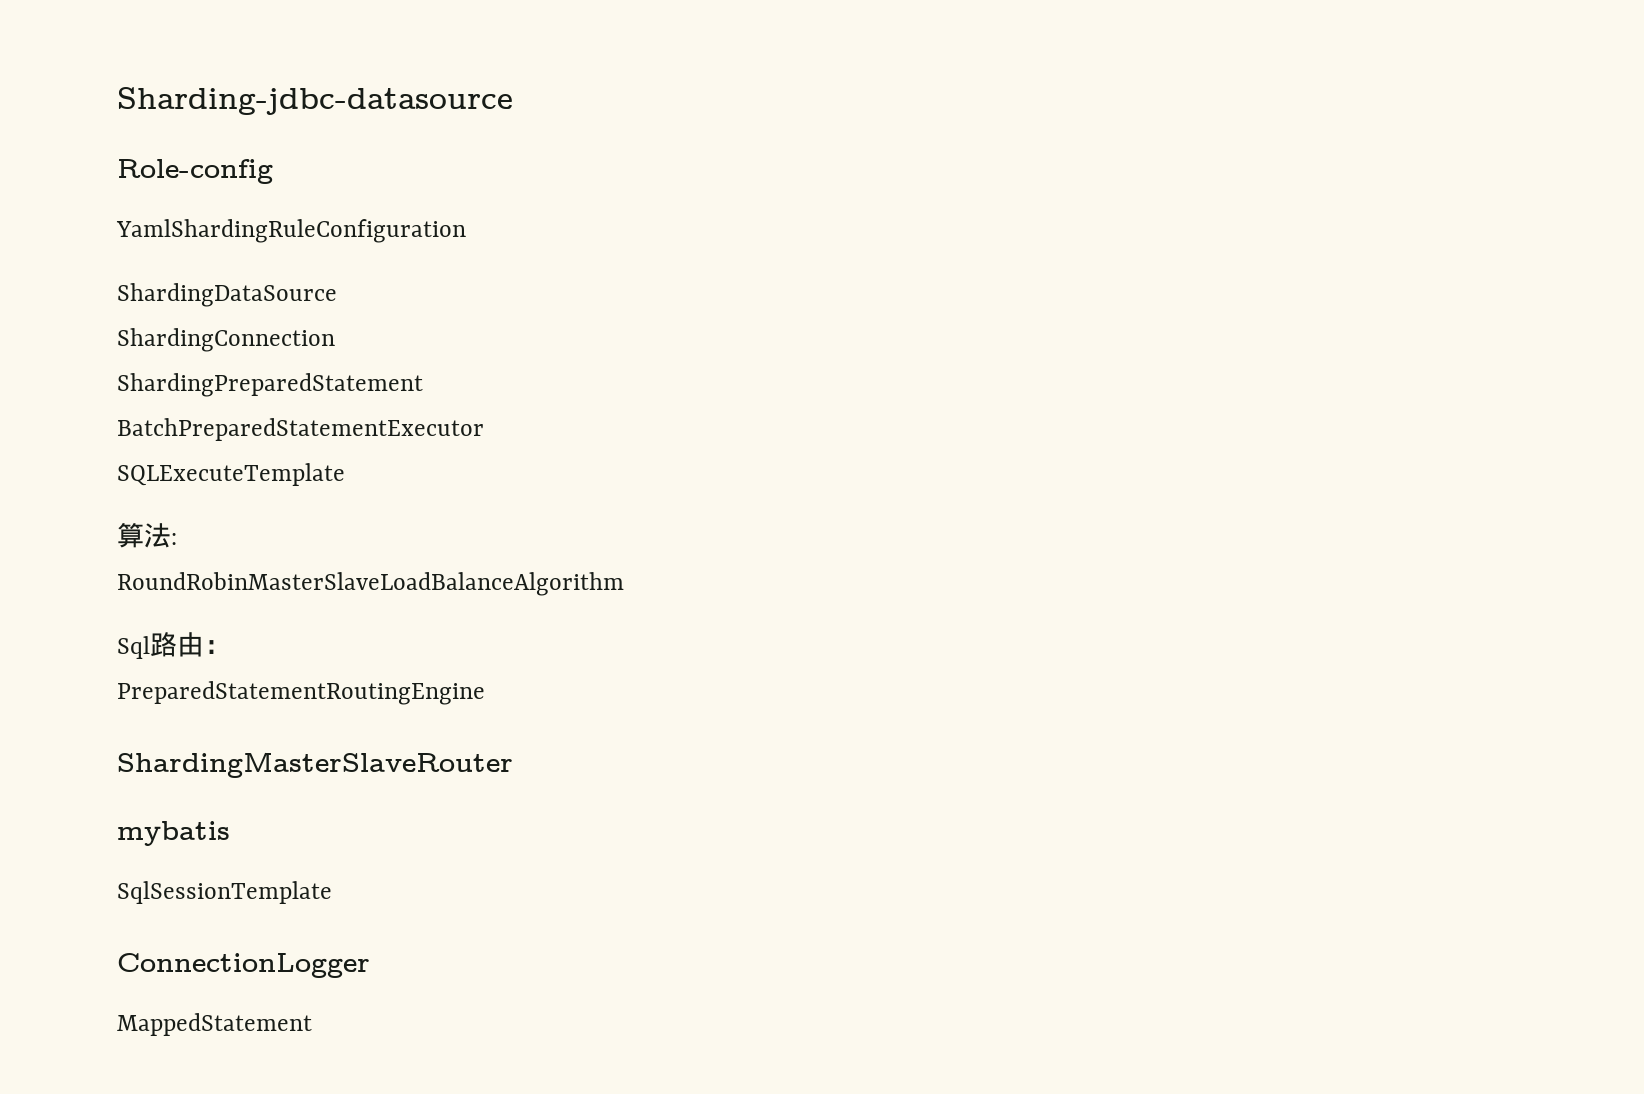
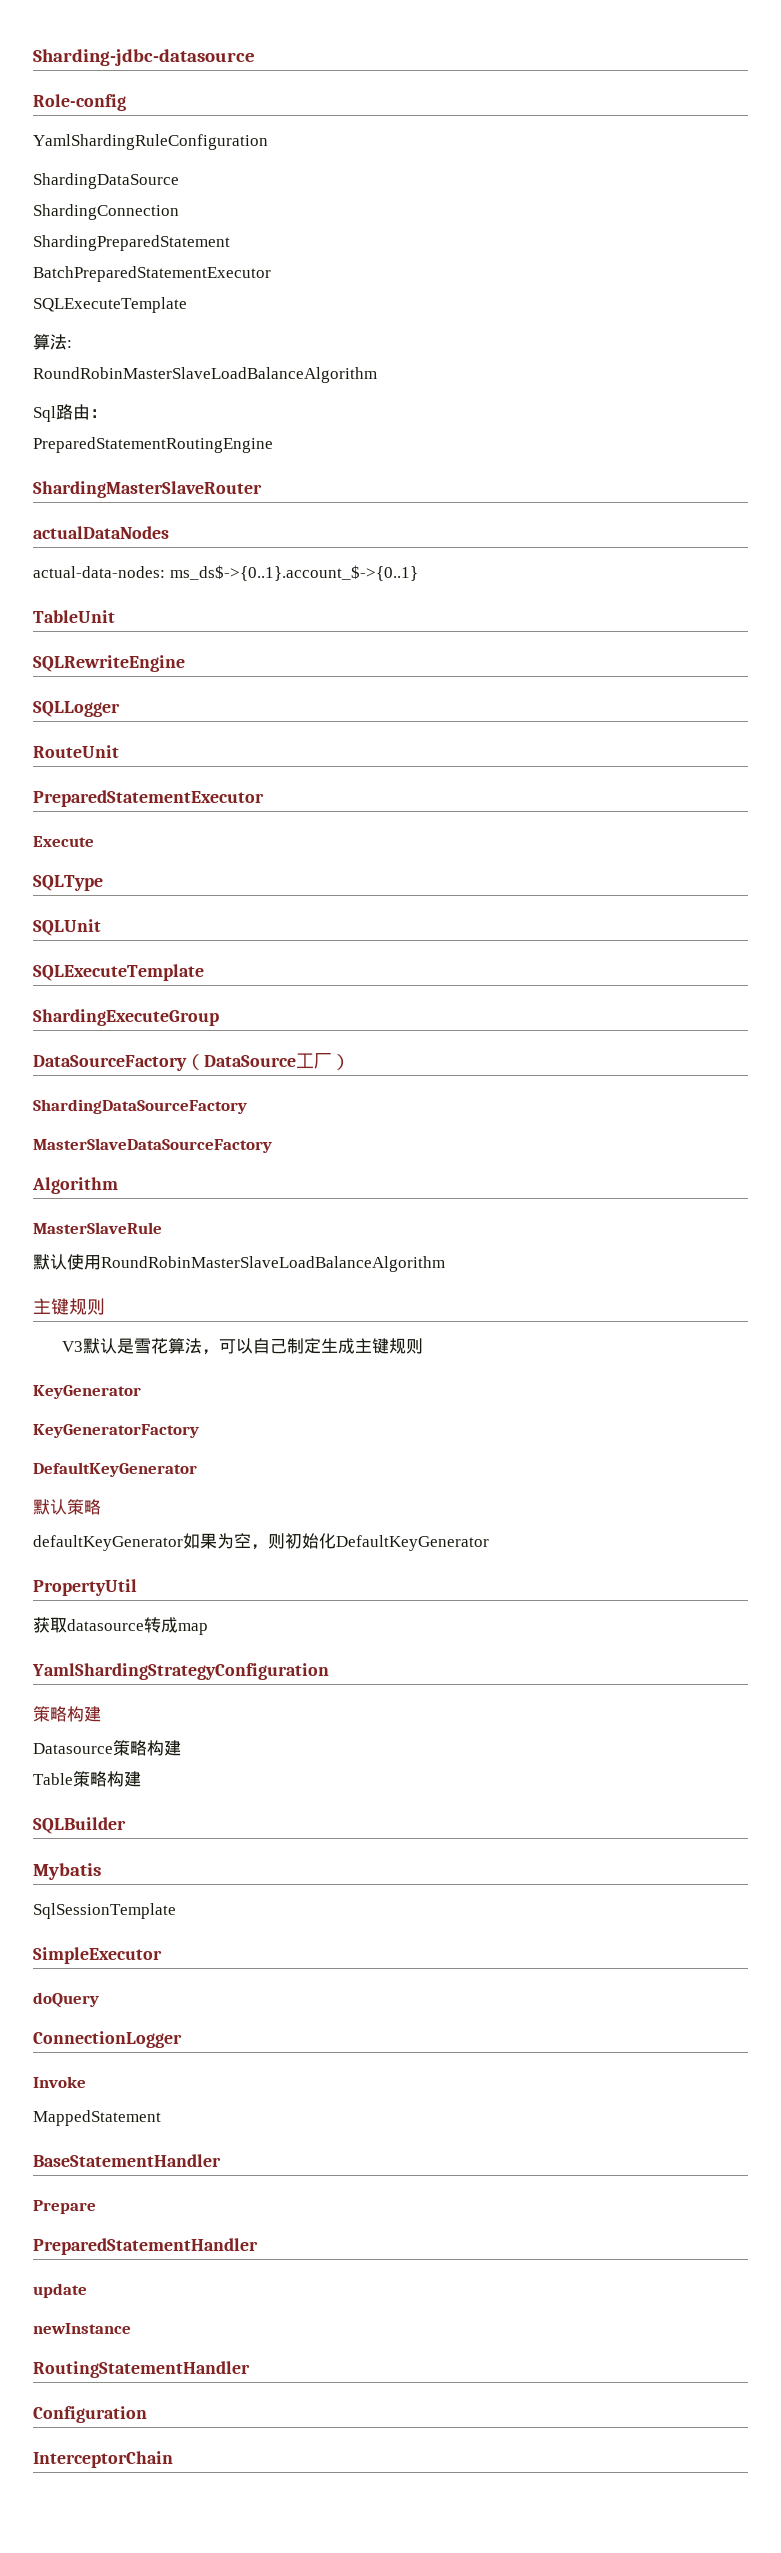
- mybatis
+ actualDataNodes
+ actual-data-nodes: ms_ds$->{0..1}.account_$->{0..1}
+ TableUnit
+ SQLRewriteEngine
+ SQLLogger
+ RouteUnit
+ PreparedStatementExecutor
+ Execute
+ SQLType
+ SQLUnit
+ SQLExecuteTemplate
+ ShardingExecuteGroup
+ DataSourceFactory（DataSource工厂）
+ ShardingDataSourceFactory
+ MasterSlaveDataSourceFactory
+ Algorithm
+ MasterSlaveRule
+ 默认使用RoundRobinMasterSlaveLoadBalanceAlgorithm
+ 主键规则
+ V3默认是雪花算法，可以自己制定生成主键规则
+ KeyGenerator
+ KeyGeneratorFactory
+ DefaultKeyGenerator
+ 默认策略
+ defaultKeyGenerator如果为空，则初始化DefaultKeyGenerator
+ PropertyUtil
+ 获取datasource转成map
+ YamlShardingStrategyConfiguration
+ 策略构建
+ Datasource策略构建
+ Table策略构建
+ SQLBuilder
+ Mybatis
+ SimpleExecutor
+ doQuery
+ Invoke
+ BaseStatementHandler
+ Prepare
+ PreparedStatementHandler
+ update
+ newInstance
+ RoutingStatementHandler
+ Configuration
+ InterceptorChain

